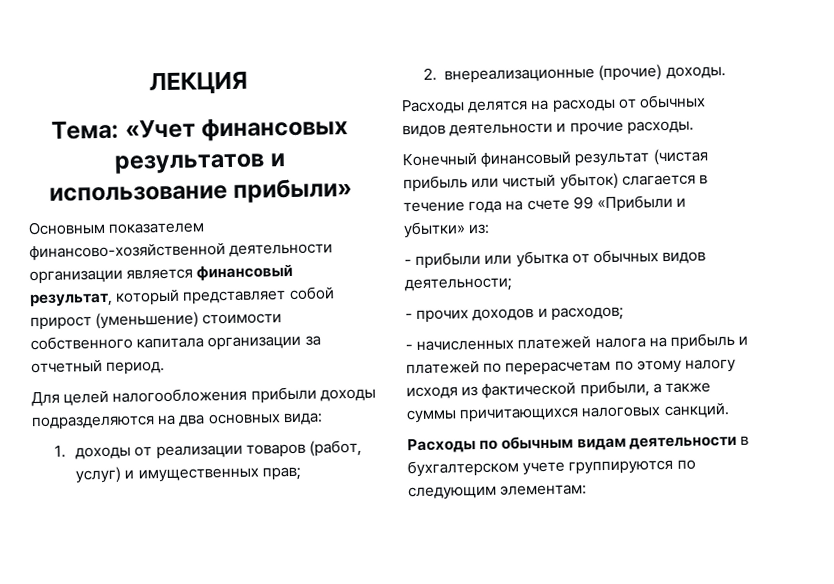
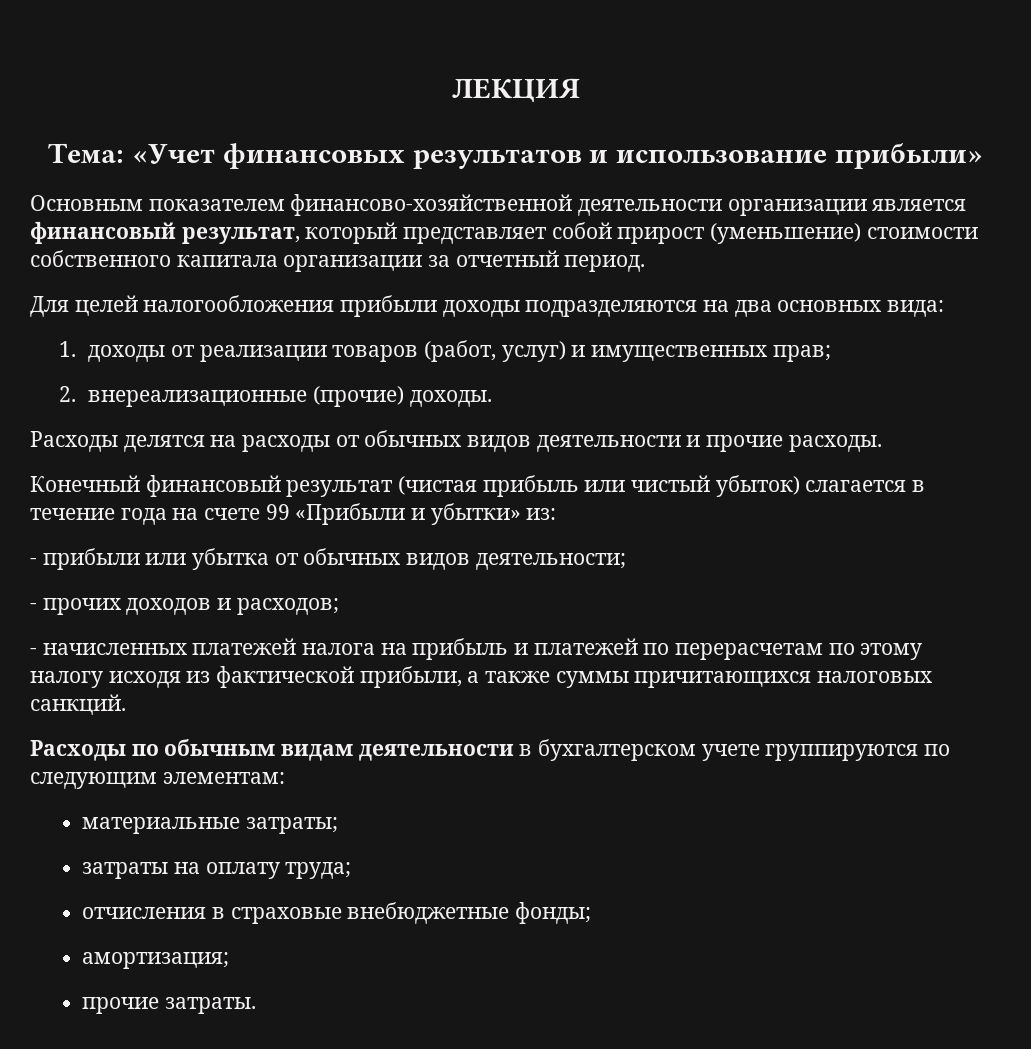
+ материальные затраты;
+ затраты на оплату труда;
+ отчисления в страховые внебюджетные фонды;
+ амортизация;
+ прочие затраты.

